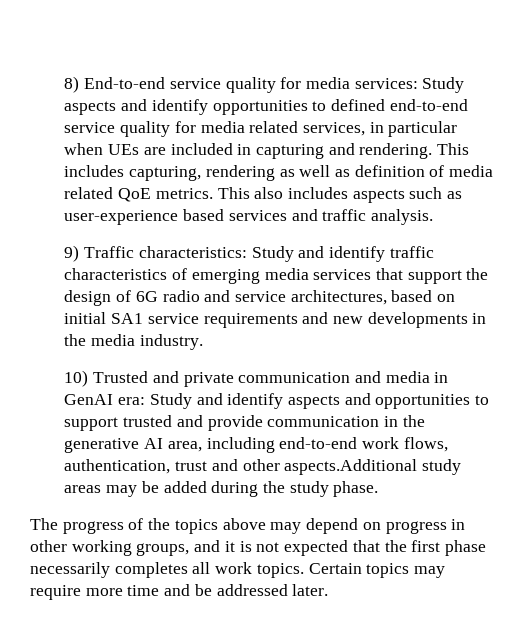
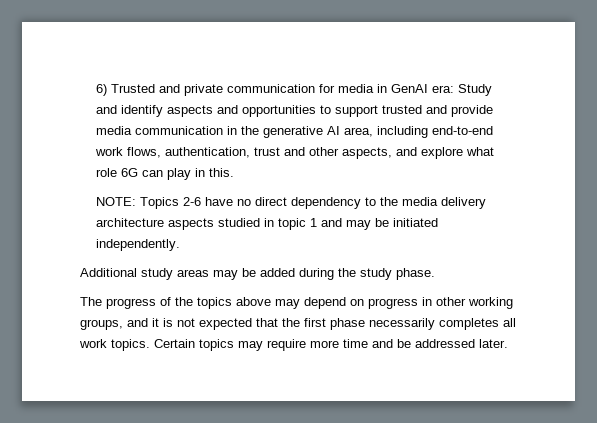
- 8) End-to-end service quality for media services: Study aspects and identify opportunities to defined end-to-end service quality for media related services, in particular when UEs are included in capturing and rendering. This includes capturing, rendering as well as definition of media related QoE metrics. This also includes aspects such as user-experience based services and traffic analysis.
- 9) Traffic characteristics: Study and identify traffic characteristics of emerging media services that support the design of 6G radio and service architectures, based on initial SA1 service requirements and new developments in the media industry.
- 10) Trusted and private communication and media in GenAI era: Study and identify aspects and opportunities to support trusted and provide communication in the generative AI area, including end-to-end work flows, authentication, trust and other aspects.Additional study areas may be added during the study phase.
+ 6) Trusted and private communication for media in GenAI era: Study and identify aspects and opportunities to support trusted and provide media communication in the generative AI area, including end-to-end work flows, authentication, trust and other aspects, and explore what role 6G can play in this.
+ NOTE: Topics 2-6 have no direct dependency to the media delivery architecture aspects studied in topic 1 and may be initiated independently.
+ Additional study areas may be added during the study phase.

